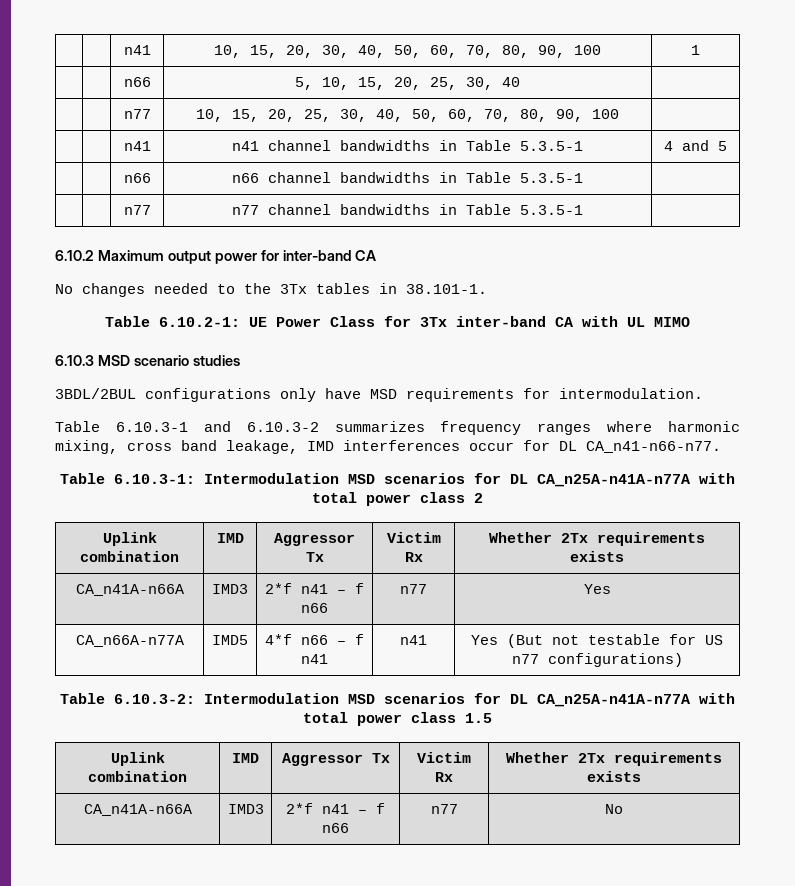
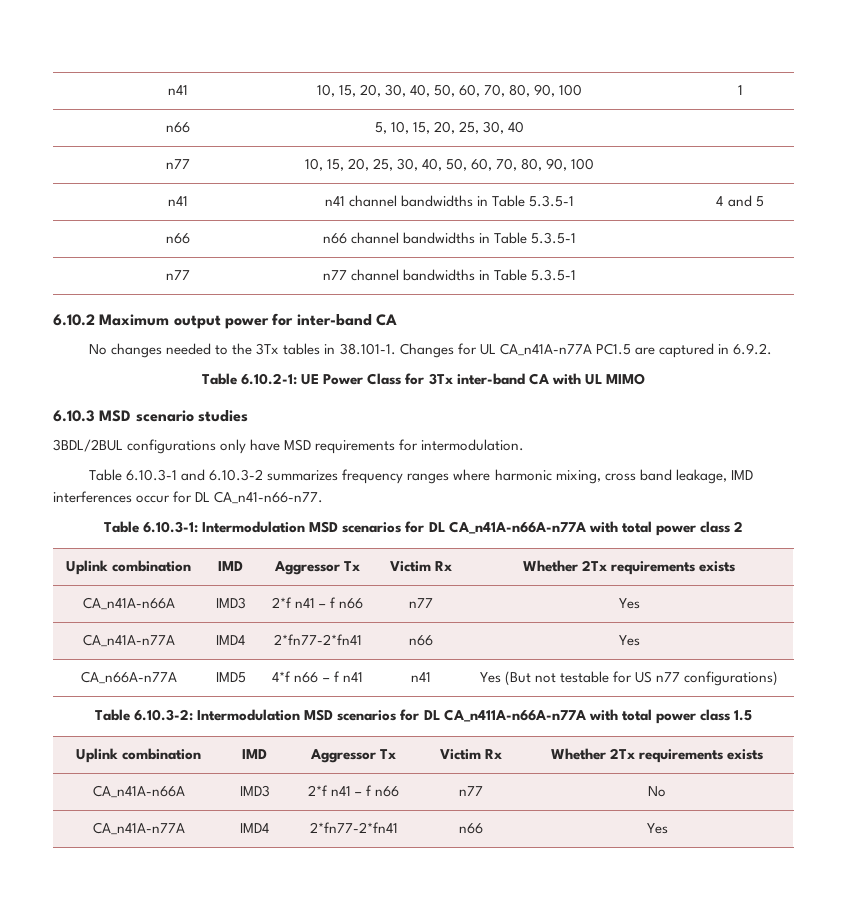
- No changes needed to the 3Tx tables in 38.101-1.
+ No changes needed to the 3Tx tables in 38.101-1. Changes for UL CA_n41A-n77A PC1.5 are captured in 6.9.2.
- Table 6.10.3-1: Intermodulation MSD scenarios for DL CA_n25A-n41A-n77A with total power class 2
+ Table 6.10.3-1: Intermodulation MSD scenarios for DL CA_n41A-n66A-n77A with total power class 2
  CA_n41A-n66A | IMD3 | 2*f n41 – f n66 | n77 | Yes
+ CA_n41A-n77A | IMD4 | 2*fn77-2*fn41 | n66 | Yes
- Table 6.10.3-2: Intermodulation MSD scenarios for DL CA_n25A-n41A-n77A with total power class 1.5
+ Table 6.10.3-2: Intermodulation MSD scenarios for DL CA_n411A-n66A-n77A with total power class 1.5
  CA_n41A-n66A | IMD3 | 2*f n41 – f n66 | n77 | No
+ CA_n41A-n77A | IMD4 | 2*fn77-2*fn41 | n66 | Yes

